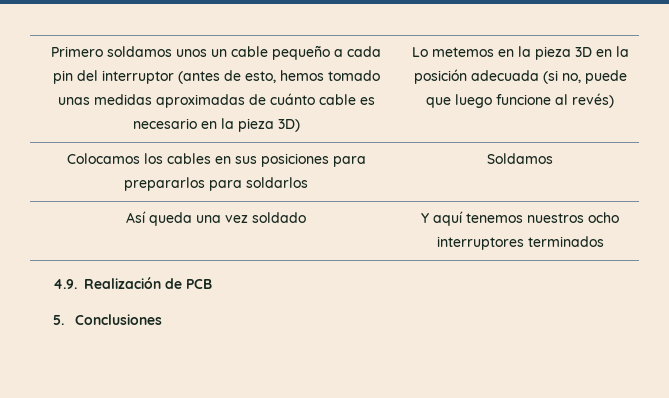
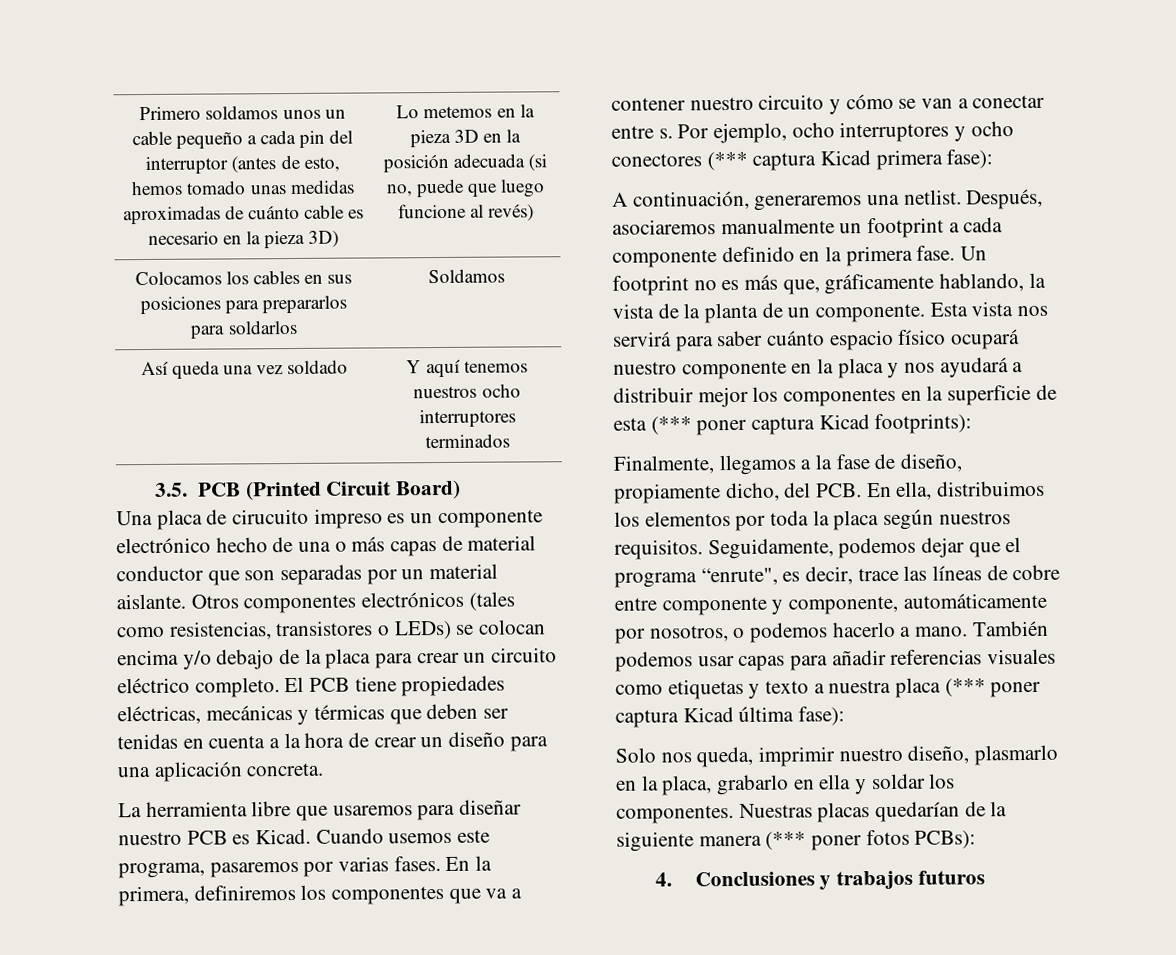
- 4.9. Realización de PCB
- 5. Conclusiones
+ 3.5. PCB (Printed Circuit Board)
+ Una placa de cirucuito impreso es un componente electrónico hecho de una o más capas de material conductor que son separadas por un material aislante. Otros componentes electrónicos (tales como resistencias, transistores o LEDs) se colocan encima y/o debajo de la placa para crear un circuito eléctrico completo. El PCB tiene propiedades eléctricas, mecánicas y térmicas que deben ser tenidas en cuenta a la hora de crear un diseño para una aplicación concreta.
+ La herramienta libre que usaremos para diseñar nuestro PCB es Kicad. Cuando usemos este programa, pasaremos por varias fases. En la primera, definiremos los componentes que va a contener nuestro circuito y cómo se van a conectar entre s. Por ejemplo, ocho interruptores y ocho conectores (*** captura Kicad primera fase):
+ A continuación, generaremos una netlist. Después, asociaremos manualmente un footprint a cada componente definido en la primera fase. Un footprint no es más que, gráficamente hablando, la vista de la planta de un componente. Esta vista nos servirá para saber cuánto espacio físico ocupará nuestro componente en la placa y nos ayudará a distribuir mejor los componentes en la superficie de esta (*** poner captura Kicad footprints):
+ Finalmente, llegamos a la fase de diseño, propiamente dicho, del PCB. En ella, distribuimos los elementos por toda la placa según nuestros requisitos. Seguidamente, podemos dejar que el programa “enrute", es decir, trace las líneas de cobre entre componente y componente, automáticamente por nosotros, o podemos hacerlo a mano. También podemos usar capas para añadir referencias visuales como etiquetas y texto a nuestra placa (*** poner captura Kicad última fase):
+ Solo nos queda, imprimir nuestro diseño, plasmarlo en la placa, grabarlo en ella y soldar los componentes. Nuestras placas quedarían de la siguiente manera (*** poner fotos PCBs):
+ 4. Conclusiones y trabajos futuros

